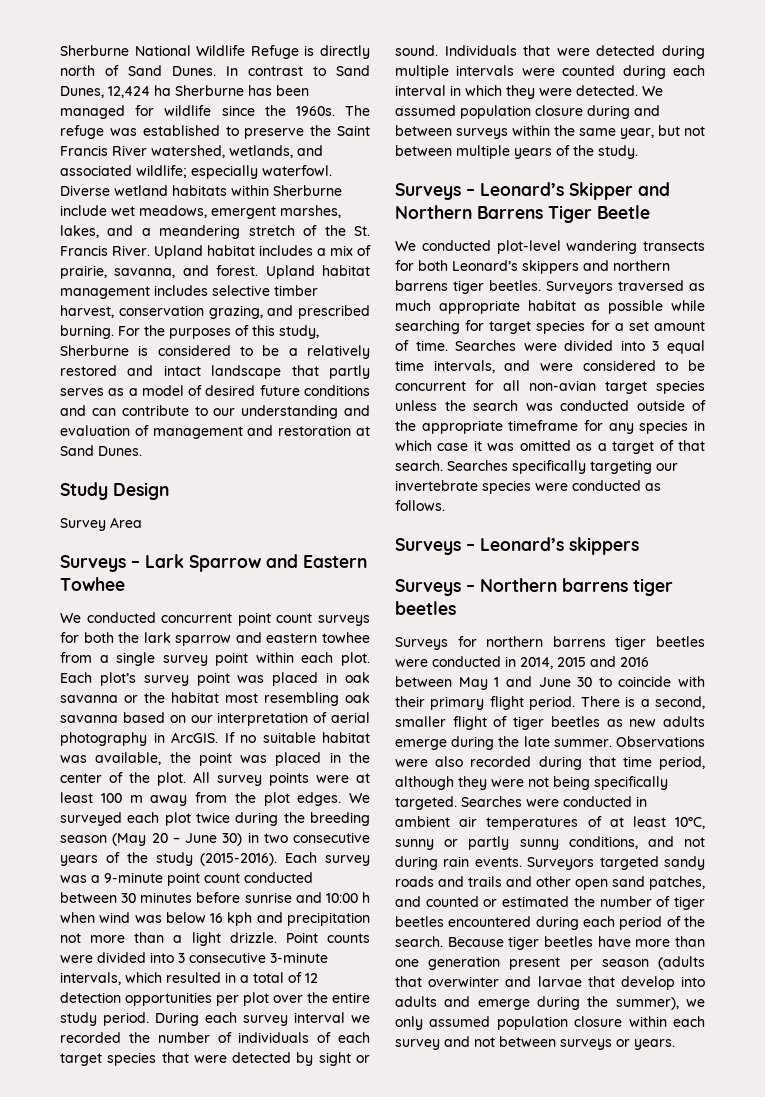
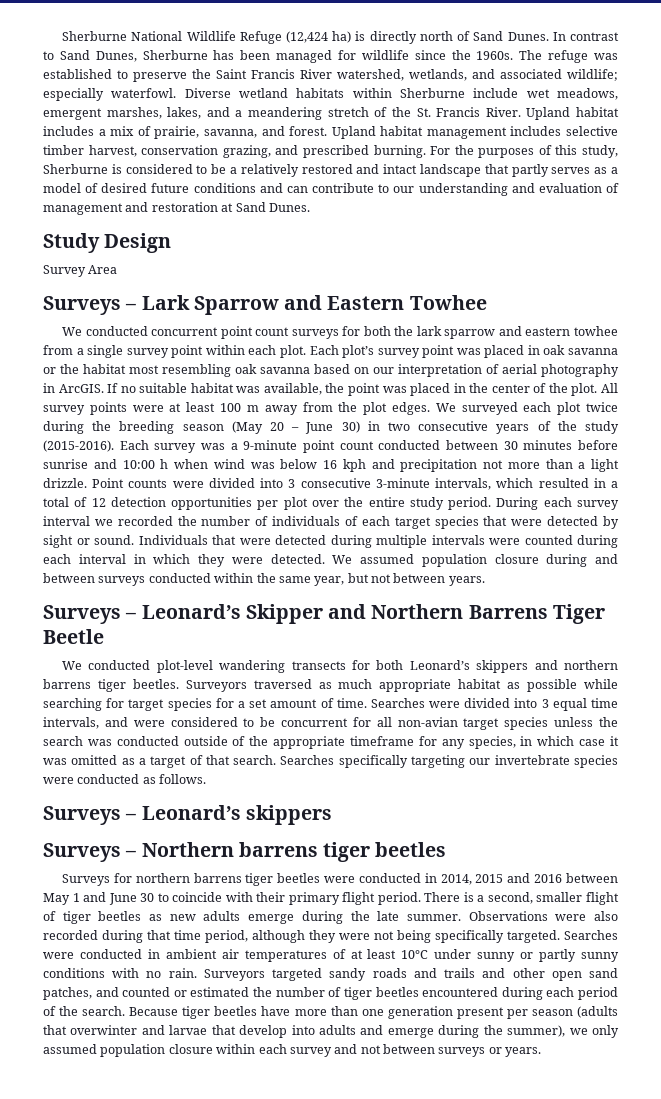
- Sherburne National Wildlife Refuge is directly north of Sand Dunes.
+ Sherburne National Wildlife Refuge (12,424 ha) is directly north of Sand Dunes.
- In contrast to Sand Dunes, 12,424 ha Sherburne has been managed for wildlife since the 1960s.
+ In contrast to Sand Dunes, Sherburne has been managed for wildlife since the 1960s.
- We assumed population closure during and between surveys within the same year, but not between multiple years of the study.
+ We assumed population closure during and between surveys conducted within the same year, but not between years.
- Searches were divided into 3 equal time intervals, and were considered to be concurrent for all non-avian target species unless the search was conducted outside of the appropriate timeframe for any species in which case it was omitted as a target of that search.
+ Searches were divided into 3 equal time intervals, and were considered to be concurrent for all non-avian target species unless the search was conducted outside of the appropriate timeframe for any species, in which case it was omitted as a target of that search.
- Searches were conducted in ambient air temperatures of at least 10°C, sunny or partly sunny conditions, and not during rain events.
+ Searches were conducted in ambient air temperatures of at least 10°C under sunny or partly sunny conditions with no rain.

